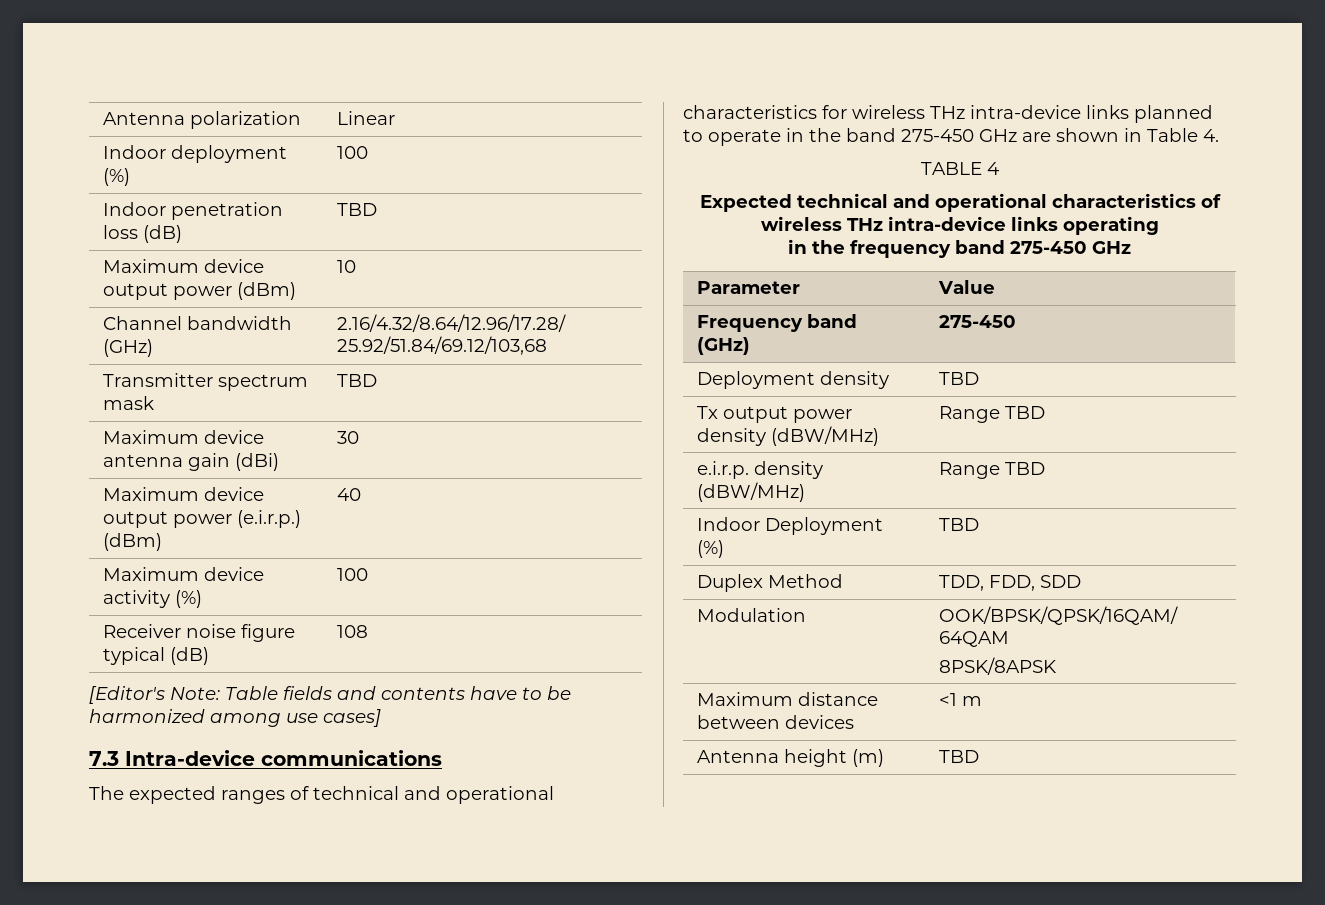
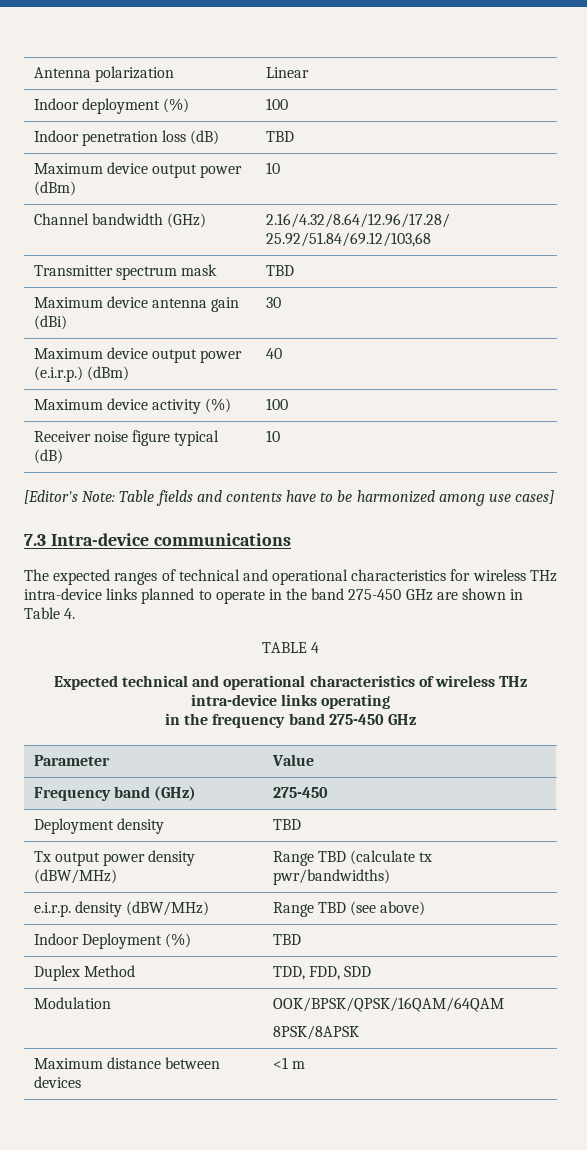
- Receiver noise figure typical (dB) | 108
+ Receiver noise figure typical (dB) | 10
- Tx output power density (dBW/MHz) | Range TBD
+ Tx output power density (dBW/MHz) | Range TBD (calculate tx pwr/bandwidths)
- e.i.r.p. density (dBW/MHz) | Range TBD
+ e.i.r.p. density (dBW/MHz) | Range TBD (see above)
- Antenna height (m) | TBD

